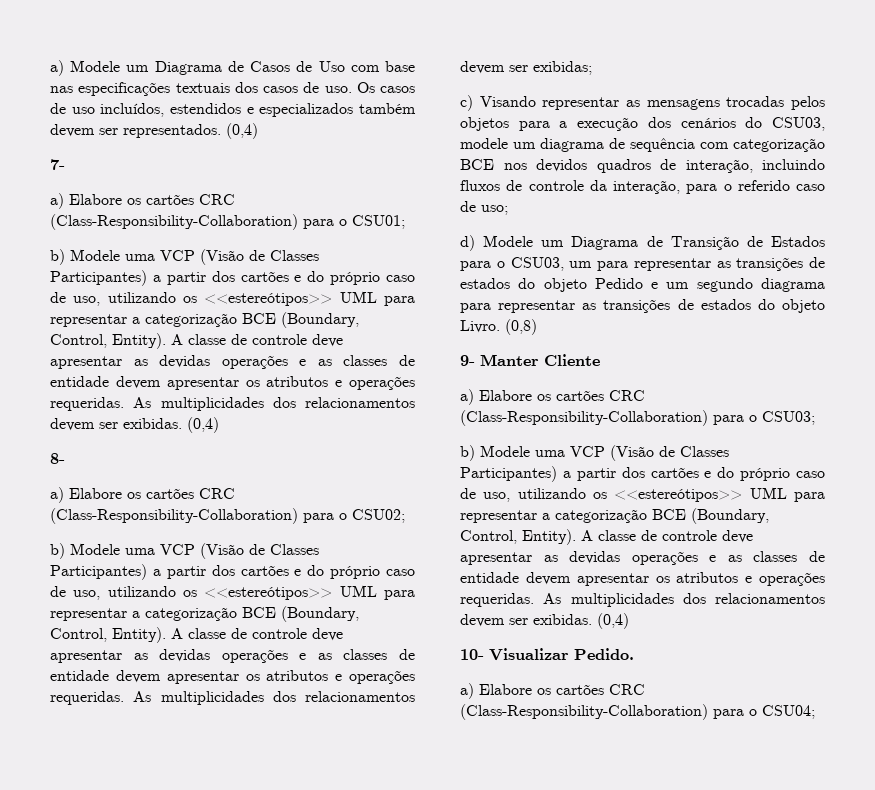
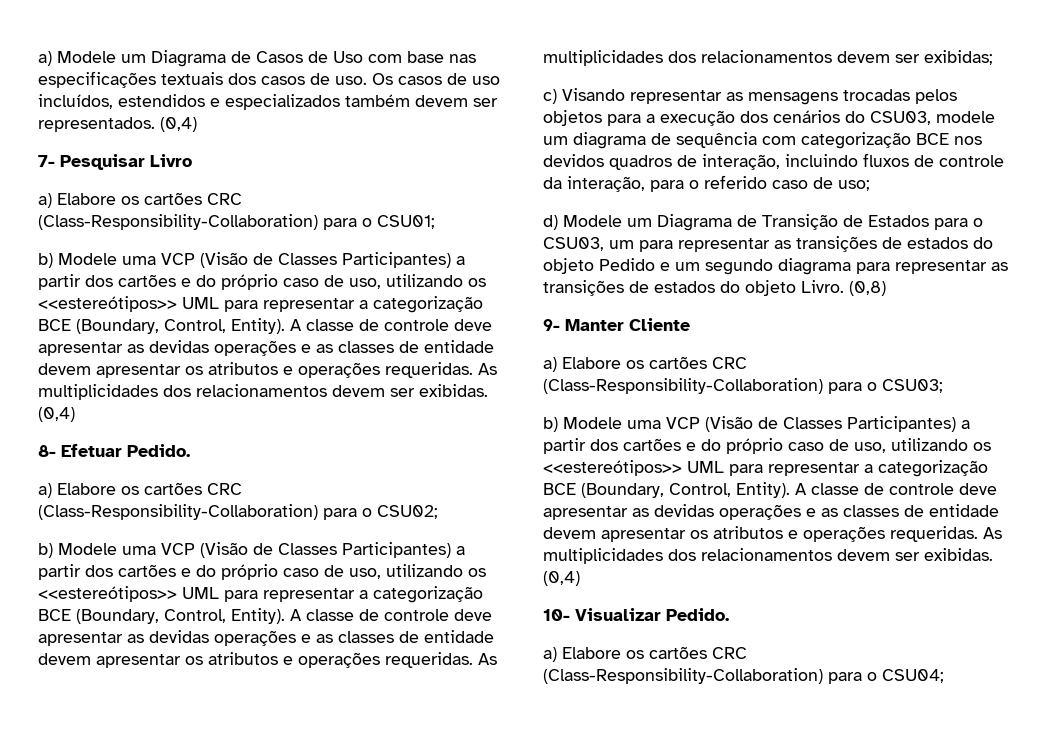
- 7-
+ 7- Pesquisar Livro
- 8-
+ 8- Efetuar Pedido.

